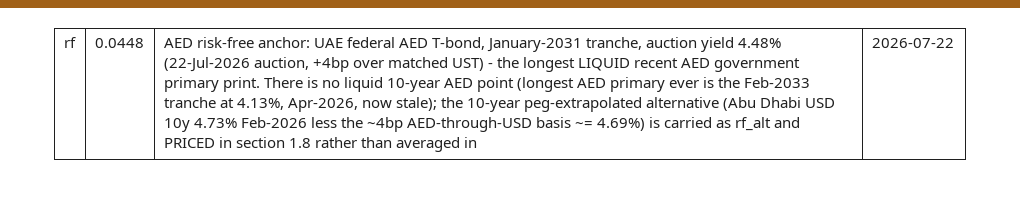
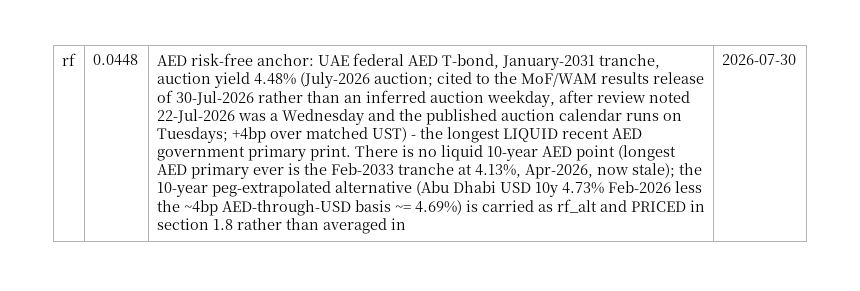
- AED risk-free anchor: UAE federal AED T-bond, January-2031 tranche, auction yield 4.48% (22-Jul-2026 auction, +4bp over matched UST) - the longest LIQUID recent AED government primary print.
+ AED risk-free anchor: UAE federal AED T-bond, January-2031 tranche, auction yield 4.48% (July-2026 auction; cited to the MoF/WAM results release of 30-Jul-2026 rather than an inferred auction weekday, after review noted 22-Jul-2026 was a Wednesday and the published auction calendar runs on Tuesdays; +4bp over matched UST) - the longest LIQUID recent AED government primary print.
- 2026-07-22
+ 2026-07-30

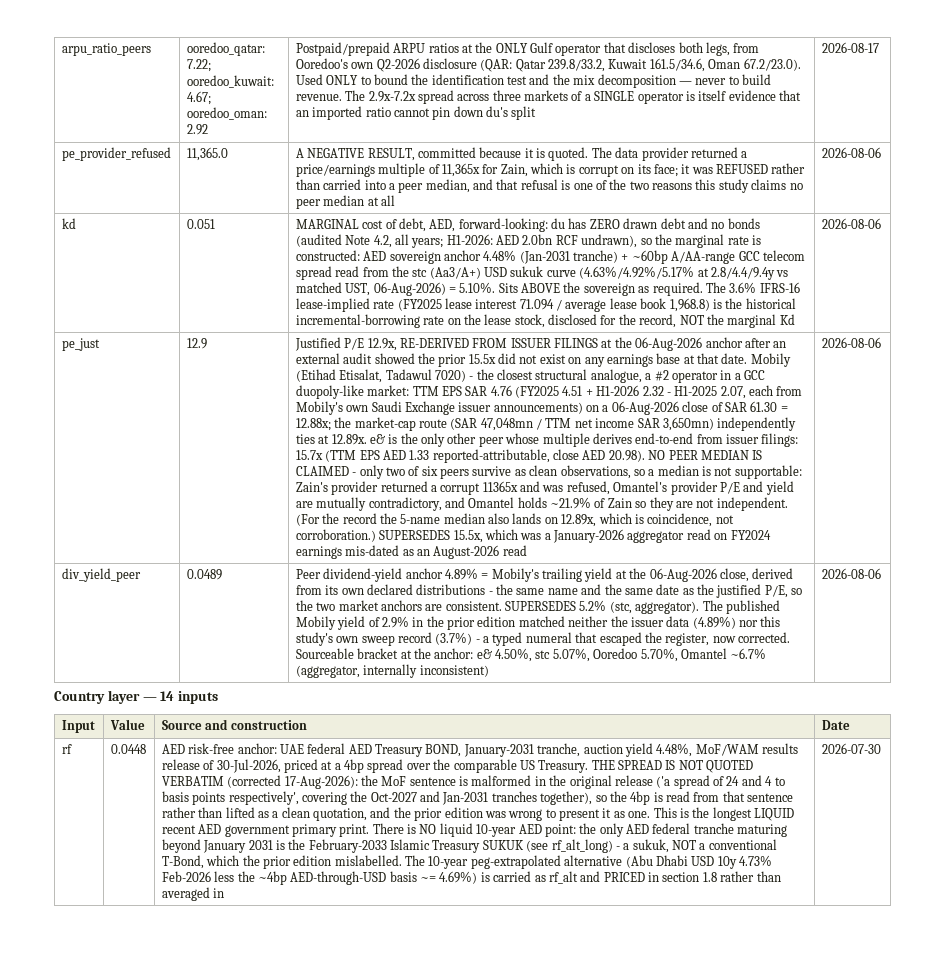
+ arpu_ratio_peers | ooredoo_qatar: 7.22; ooredoo_kuwait: 4.67; ooredoo_oman: 2.92 | Postpaid/prepaid ARPU ratios at the ONLY Gulf operator that discloses both legs, from Ooredoo's own Q2-2026 disclosure (QAR: Qatar 239.8/33.2, Kuwait 161.5/34.6, Oman 67.2/23.0). Used ONLY to bound the identification test and the mix decomposition — never to build revenue. The 2.9x-7.2x spread across three markets of a SINGLE operator is itself evidence that an imported ratio cannot pin down du's split | 2026-08-17
+ pe_provider_refused | 11,365.0 | A NEGATIVE RESULT, committed because it is quoted. The data provider returned a price/earnings multiple of 11,365x for Zain, which is corrupt on its face; it was REFUSED rather than carried into a peer median, and that refusal is one of the two reasons this study claims no peer median at all | 2026-08-06
+ kd | 0.051 | MARGINAL cost of debt, AED, forward-looking: du has ZERO drawn debt and no bonds (audited Note 4.2, all years; H1-2026: AED 2.0bn RCF undrawn), so the marginal rate is constructed: AED sovereign anchor 4.48% (Jan-2031 tranche) + ~60bp A/AA-range GCC telecom spread read from the stc (Aa3/A+) USD sukuk curve (4.63%/4.92%/5.17% at 2.8/4.4/9.4y vs matched UST, 06-Aug-2026) = 5.10%. Sits ABOVE the sovereign as required. The 3.6% IFRS-16 lease-implied rate (FY2025 lease interest 71.094 / average lease book 1,968.8) is the historical incremental-borrowing rate on the lease stock, disclosed for the record, NOT the marginal Kd | 2026-08-06
+ pe_just | 12.9 | Justified P/E 12.9x, RE-DERIVED FROM ISSUER FILINGS at the 06-Aug-2026 anchor after an external audit showed the prior 15.5x did not exist on any earnings base at that date. Mobily (Etihad Etisalat, Tadawul 7020) - the closest structural analogue, a #2 operator in a GCC duopoly-like market: TTM EPS SAR 4.76 (FY2025 4.51 + H1-2026 2.32 - H1-2025 2.07, each from Mobily's own Saudi Exchange issuer announcements) on a 06-Aug-2026 close of SAR 61.30 = 12.88x; the market-cap route (SAR 47,048mn / TTM net income SAR 3,650mn) independently ties at 12.89x. e& is the only other peer whose multiple derives end-to-end from issuer filings: 15.7x (TTM EPS AED 1.33 reported-attributable, close AED 20.98). NO PEER MEDIAN IS CLAIMED - only two of six peers survive as clean observations, so a median is not supportable: Zain's provider returned a corrupt 11365x and was refused, Omantel's provider P/E and yield are mutually contradictory, and Omantel holds ~21.9% of Zain so they are not independent. (For the record the 5-name median also lands on 12.89x, which is coincidence, not corroboration.) SUPERSEDES 15.5x, which was a January-2026 aggregator read on FY2024 earnings mis-dated as an August-2026 read | 2026-08-06
+ div_yield_peer | 0.0489 | Peer dividend-yield anchor 4.89% = Mobily's trailing yield at the 06-Aug-2026 close, derived from its own declared distributions - the same name and the same date as the justified P/E, so the two market anchors are consistent. SUPERSEDES 5.2% (stc, aggregator). The published Mobily yield of 2.9% in the prior edition matched neither the issuer data (4.89%) nor this study's own sweep record (3.7%) - a typed numeral that escaped the register, now corrected. Sourceable bracket at the anchor: e& 4.50%, stc 5.07%, Ooredoo 5.70%, Omantel ~6.7% (aggregator, internally inconsistent) | 2026-08-06
+ Country layer — 14 inputs
+ Input | Value | Source and construction | Date
- AED risk-free anchor: UAE federal AED T-bond, January-2031 tranche, auction yield 4.48% (July-2026 auction; cited to the MoF/WAM results release of 30-Jul-2026 rather than an inferred auction weekday, after review noted 22-Jul-2026 was a Wednesday and the published auction calendar runs on Tuesdays; +4bp over matched UST) - the longest LIQUID recent AED government primary print.
+ AED risk-free anchor: UAE federal AED Treasury BOND, January-2031 tranche, auction yield 4.48%, MoF/WAM results release of 30-Jul-2026, priced at a 4bp spread over the comparable US Treasury. THE SPREAD IS NOT QUOTED VERBATIM (corrected 17-Aug-2026): the MoF sentence is malformed in the original release ('a spread of 24 and 4 to basis points respectively', covering the Oct-2027 and Jan-2031 tranches together), so the 4bp is read from that sentence rather than lifted as a clean quotation, and the prior edition was wrong to present it as one. This is the longest LIQUID recent AED government primary print.
- There is no liquid 10-year AED point (longest AED primary ever is the Feb-2033 tranche at 4.13%, Apr-2026, now stale); the 10-year peg-extrapolated alternative (Abu Dhabi USD 10y 4.73% Feb-2026 less the ~4bp AED-through-USD basis ~= 4.69%) is carried as rf_alt and PRICED in section 1.8 rather than averaged in
+ There is NO liquid 10-year AED point: the only AED federal tranche maturing beyond January 2031 is the February-2033 Islamic Treasury SUKUK (see rf_alt_long) - a sukuk, NOT a conventional T-Bond, which the prior edition mislabelled. The 10-year peg-extrapolated alternative (Abu Dhabi USD 10y 4.73% Feb-2026 less the ~4bp AED-through-USD basis ~= 4.69%) is carried as rf_alt and PRICED in section 1.8 rather than averaged in

